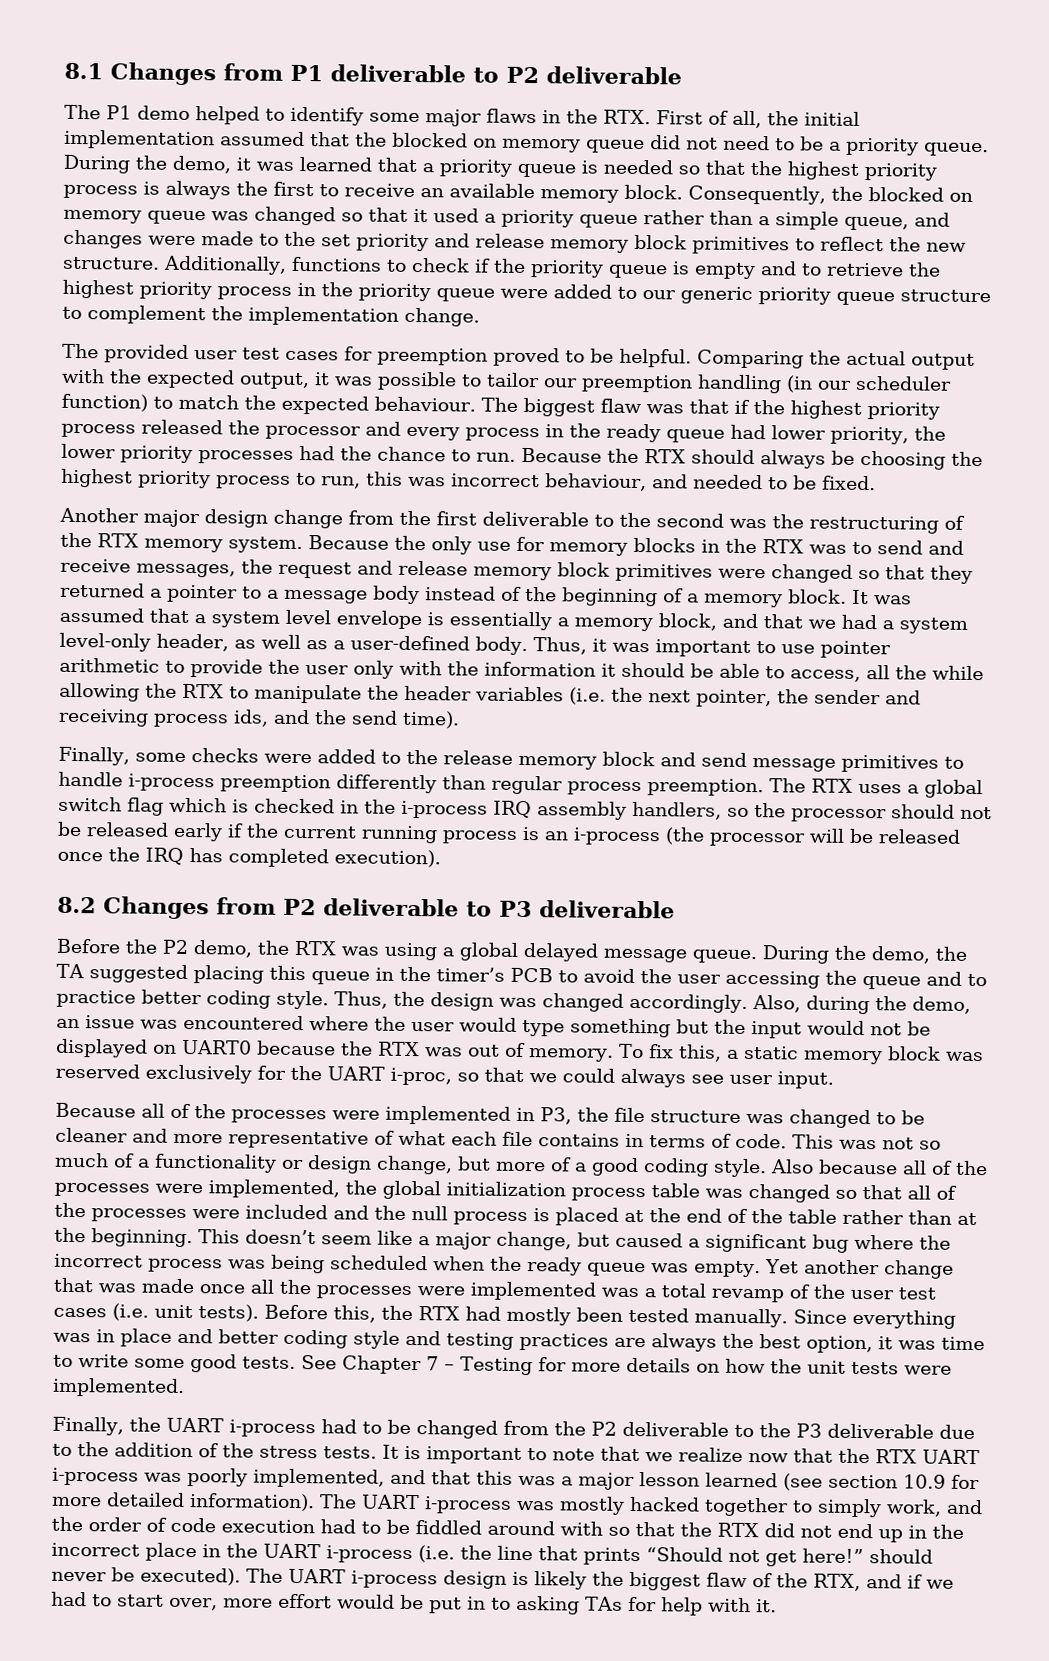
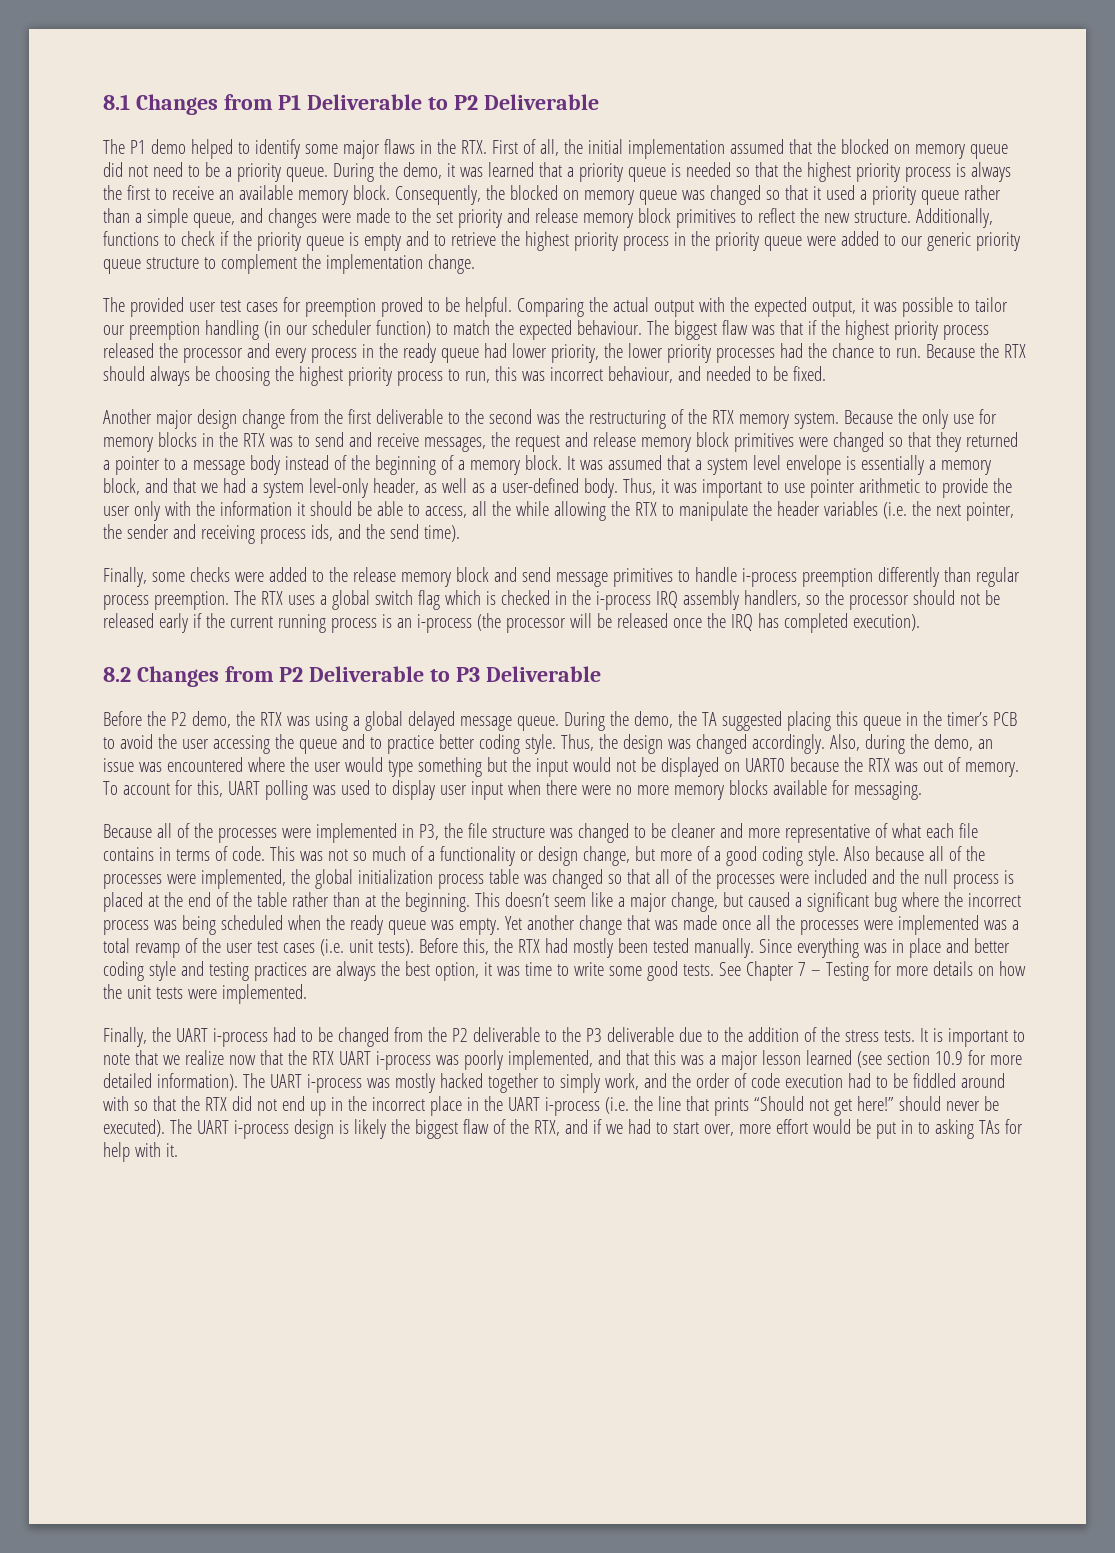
- 8.1 Changes from P1 deliverable to P2 deliverable
+ 8.1 Changes from P1 Deliverable to P2 Deliverable
- 8.2 Changes from P2 deliverable to P3 deliverable
+ 8.2 Changes from P2 Deliverable to P3 Deliverable
- To fix this, a static memory block was reserved exclusively for the UART i-proc, so that we could always see user input.
+ To account for this, UART polling was used to display user input when there were no more memory blocks available for messaging.

